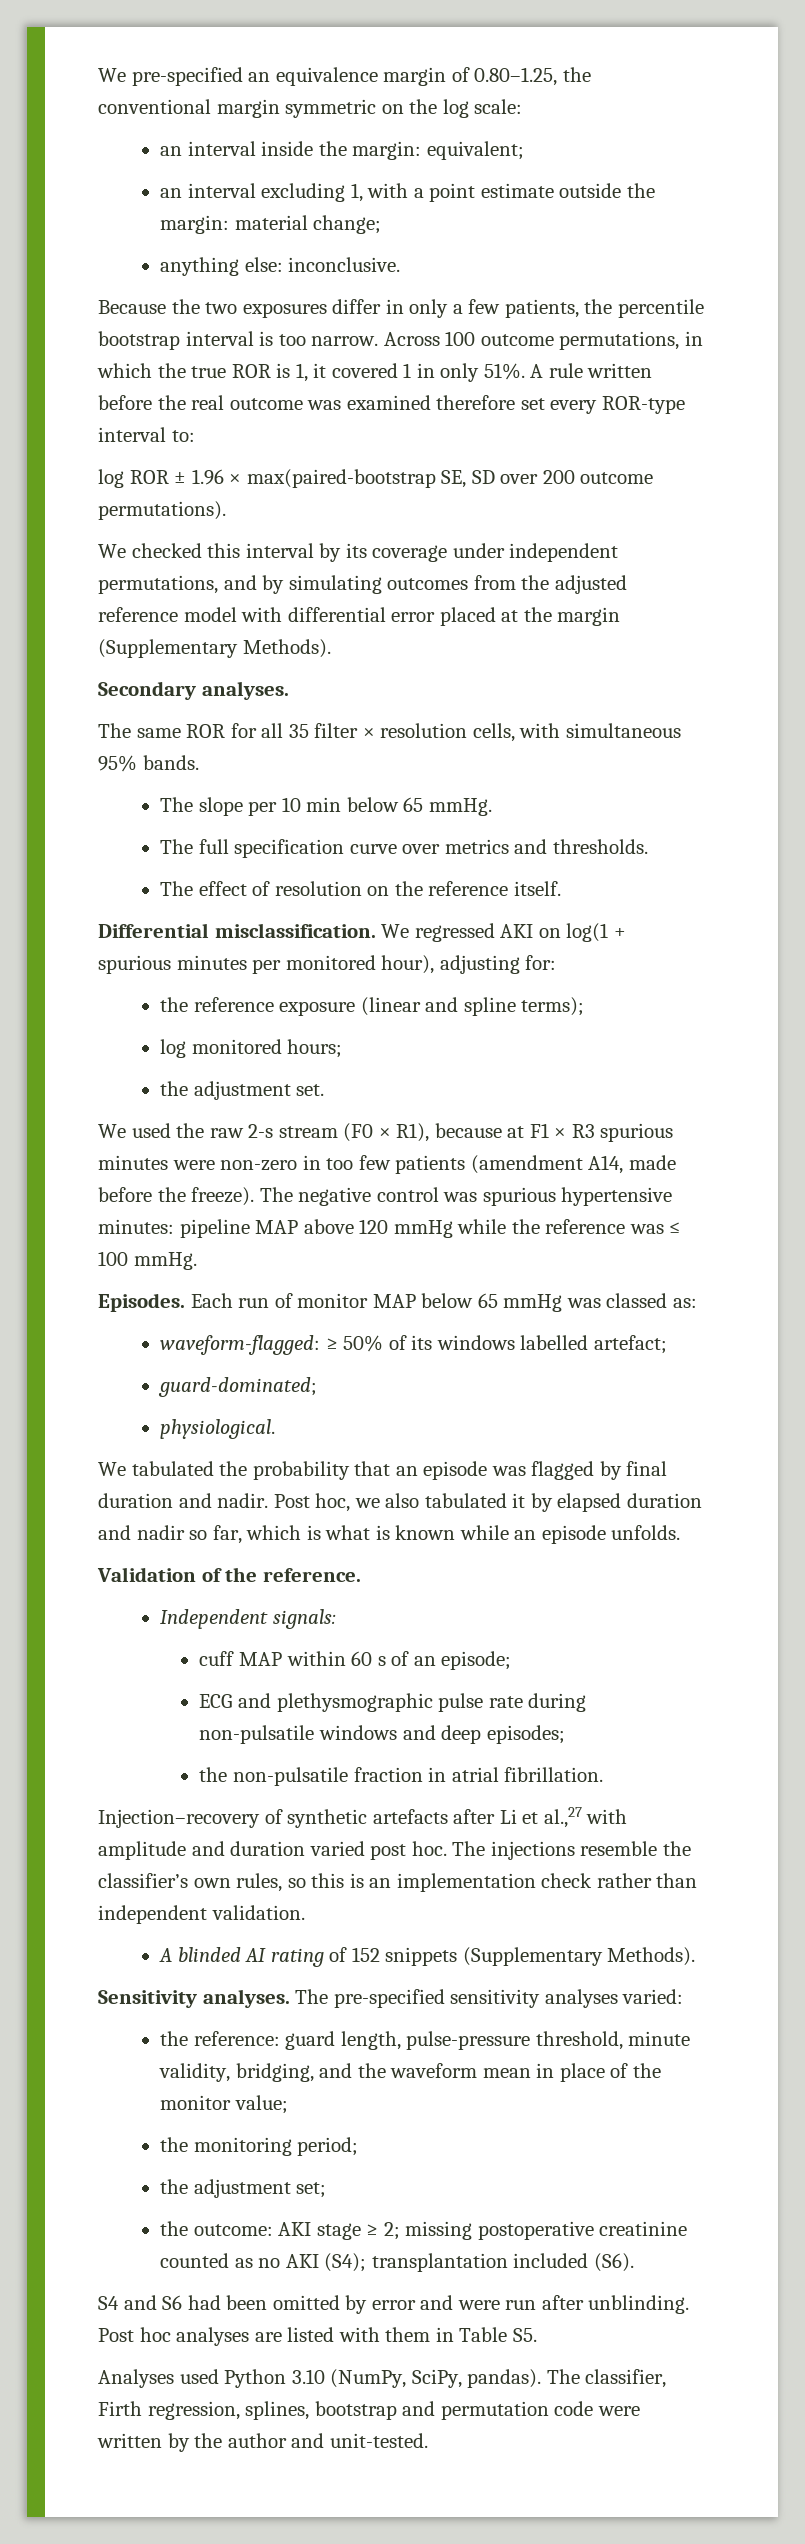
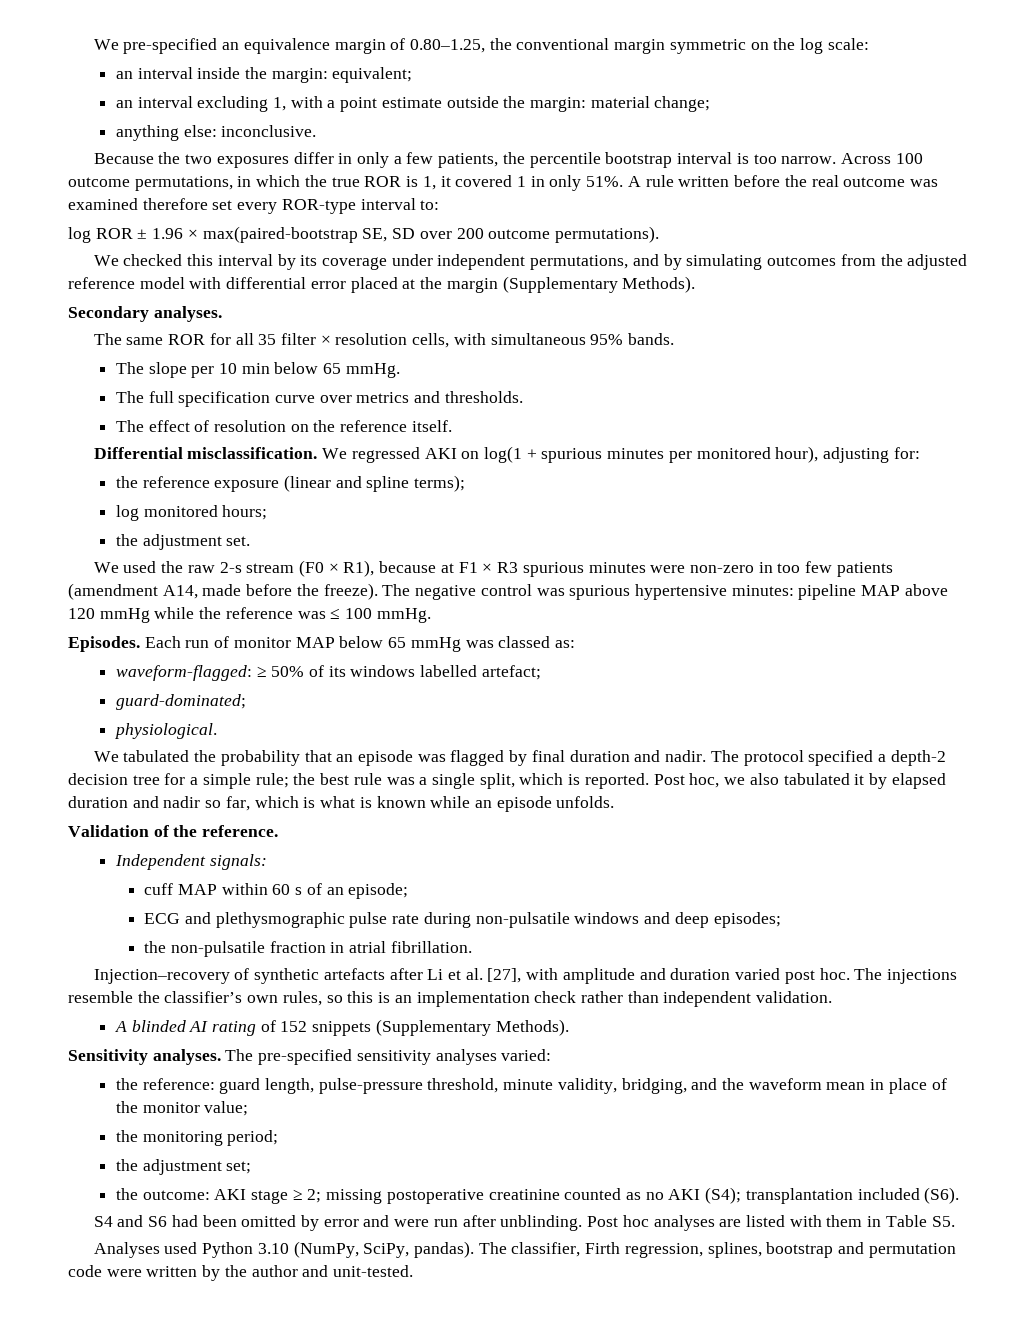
+ The protocol specified a depth-2 decision tree for a simple rule; the best rule was a single split, which is reported.
- Injection–recovery of synthetic artefacts after Li et al.,27 with amplitude and duration varied post hoc.
+ Injection–recovery of synthetic artefacts after Li et al. [27], with amplitude and duration varied post hoc.

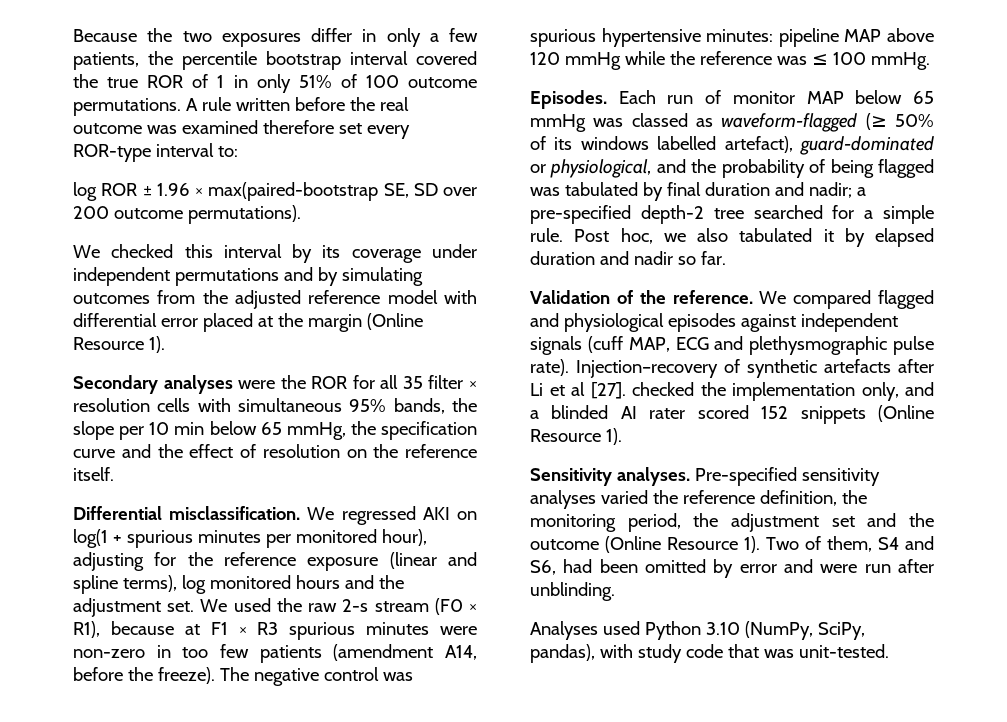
- We pre-specified an equivalence margin of 0.80–1.25, the conventional margin symmetric on the log scale:
- an interval inside the margin: equivalent;
- an interval excluding 1, with a point estimate outside the margin: material change;
- anything else: inconclusive.
- Because the two exposures differ in only a few patients, the percentile bootstrap interval is too narrow. Across 100 outcome permutations, in which the true ROR is 1, it covered 1 in only 51%.
+ Because the two exposures differ in only a few patients, the percentile bootstrap interval covered the true ROR of 1 in only 51% of 100 outcome permutations.
- We checked this interval by its coverage under independent permutations, and by simulating outcomes from the adjusted reference model with differential error placed at the margin (Supplementary Methods).
- Secondary analyses.
- The same ROR for all 35 filter × resolution cells, with simultaneous 95% bands.
- The slope per 10 min below 65 mmHg.
- The full specification curve over metrics and thresholds.
- The effect of resolution on the reference itself.
+ We checked this interval by its coverage under independent permutations and by simulating outcomes from the adjusted reference model with differential error placed at the margin (Online Resource 1).
+ Secondary analyses were the ROR for all 35 filter × resolution cells with simultaneous 95% bands, the slope per 10 min below 65 mmHg, the specification curve and the effect of resolution on the reference itself.
- We regressed AKI on log(1 + spurious minutes per monitored hour), adjusting for:
- the reference exposure (linear and spline terms);
- log monitored hours;
- the adjustment set.
- We used the raw 2-s stream (F0 × R1), because at F1 × R3 spurious minutes were non-zero in too few patients (amendment A14, made before the freeze).
+ We regressed AKI on log(1 + spurious minutes per monitored hour), adjusting for the reference exposure (linear and spline terms), log monitored hours and the adjustment set. We used the raw 2-s stream (F0 × R1), because at F1 × R3 spurious minutes were non-zero in too few patients (amendment A14, before the freeze).
- Each run of monitor MAP below 65 mmHg was classed as:
- waveform-flagged: ≥ 50% of its windows labelled artefact;
- guard-dominated;
- physiological.
- We tabulated the probability that an episode was flagged by final duration and nadir. The protocol specified a depth-2 decision tree for a simple rule; the best rule was a single split, which is reported.
+ Each run of monitor MAP below 65 mmHg was classed as waveform-flagged (≥ 50% of its windows labelled artefact), guard-dominated or physiological, and the probability of being flagged was tabulated by final duration and nadir; a pre-specified depth-2 tree searched for a simple rule.
- Post hoc, we also tabulated it by elapsed duration and nadir so far, which is what is known while an episode unfolds.
- Validation of the reference.
- Independent signals:
- cuff MAP within 60 s of an episode;
- ECG and plethysmographic pulse rate during non-pulsatile windows and deep episodes;
- the non-pulsatile fraction in atrial fibrillation.
- Injection–recovery of synthetic artefacts after Li et al. [27], with amplitude and duration varied post hoc. The injections resemble the classifier’s own rules, so this is an implementation check rather than independent validation.
- A blinded AI rating of 152 snippets (Supplementary Methods).
- Sensitivity analyses. The pre-specified sensitivity analyses varied:
- the reference: guard length, pulse-pressure threshold, minute validity, bridging, and the waveform mean in place of the monitor value;
- the monitoring period;
- the adjustment set;
- the outcome: AKI stage ≥ 2; missing postoperative creatinine counted as no AKI (S4); transplantation included (S6).
- S4 and S6 had been omitted by error and were run after unblinding. Post hoc analyses are listed with them in Table S5.
+ Post hoc, we also tabulated it by elapsed duration and nadir so far.
+ Validation of the reference. We compared flagged and physiological episodes against independent signals (cuff MAP, ECG and plethysmographic pulse rate). Injection–recovery of synthetic artefacts after Li et al [27]. checked the implementation only, and a blinded AI rater scored 152 snippets (Online Resource 1).
+ Sensitivity analyses. Pre-specified sensitivity analyses varied the reference definition, the monitoring period, the adjustment set and the outcome (Online Resource 1). Two of them, S4 and S6, had been omitted by error and were run after unblinding.
- Analyses used Python 3.10 (NumPy, SciPy, pandas). The classifier, Firth regression, splines, bootstrap and permutation code were written by the author and unit-tested.
+ Analyses used Python 3.10 (NumPy, SciPy, pandas), with study code that was unit-tested.

